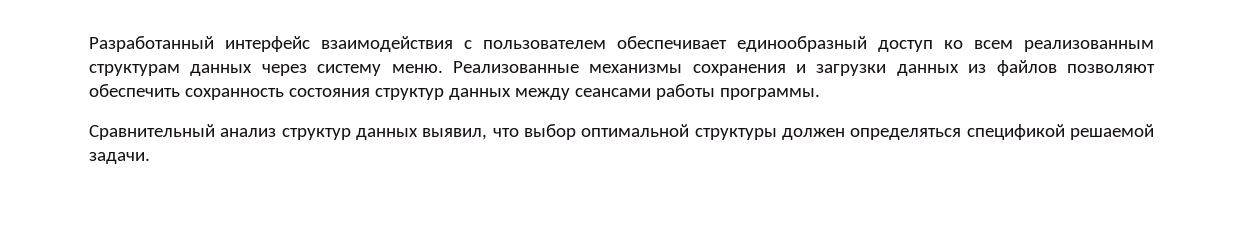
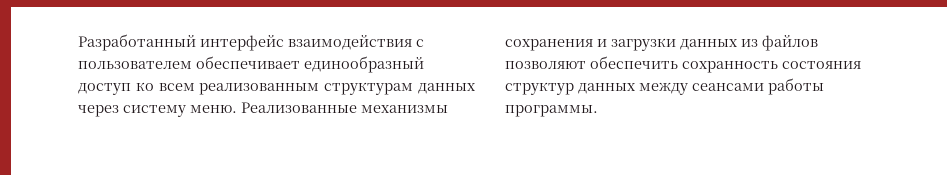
- Сравнительный анализ структур данных выявил, что выбор оптимальной структуры должен определяться спецификой решаемой задачи.

